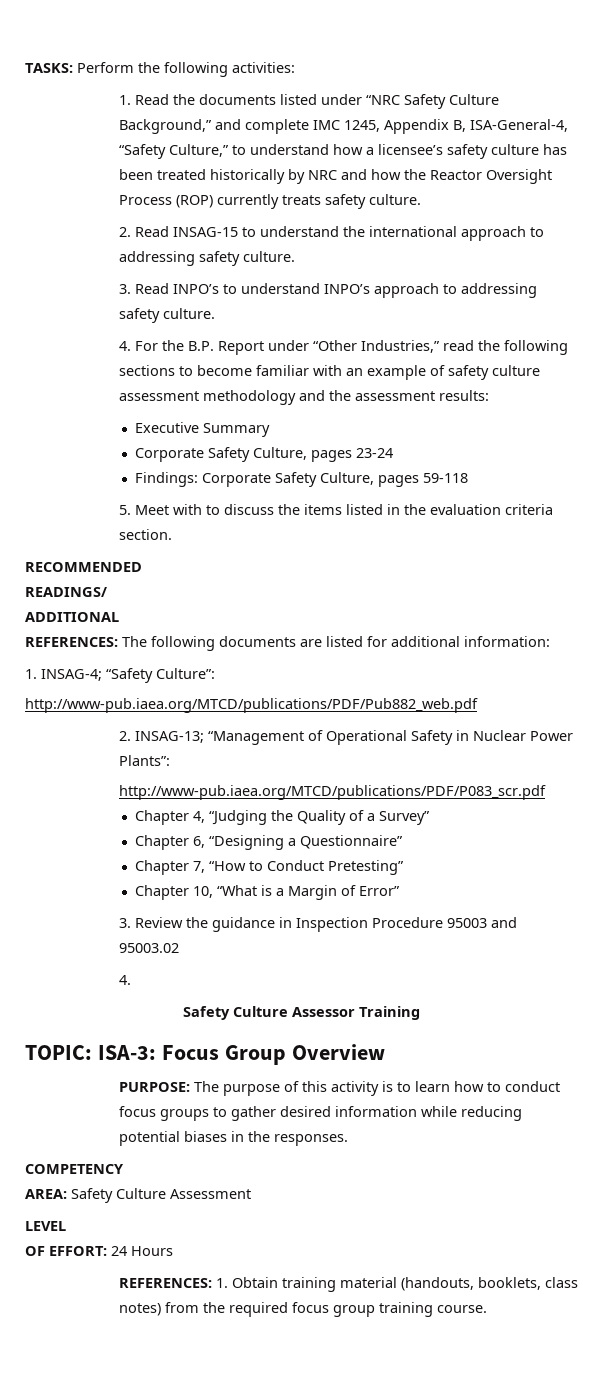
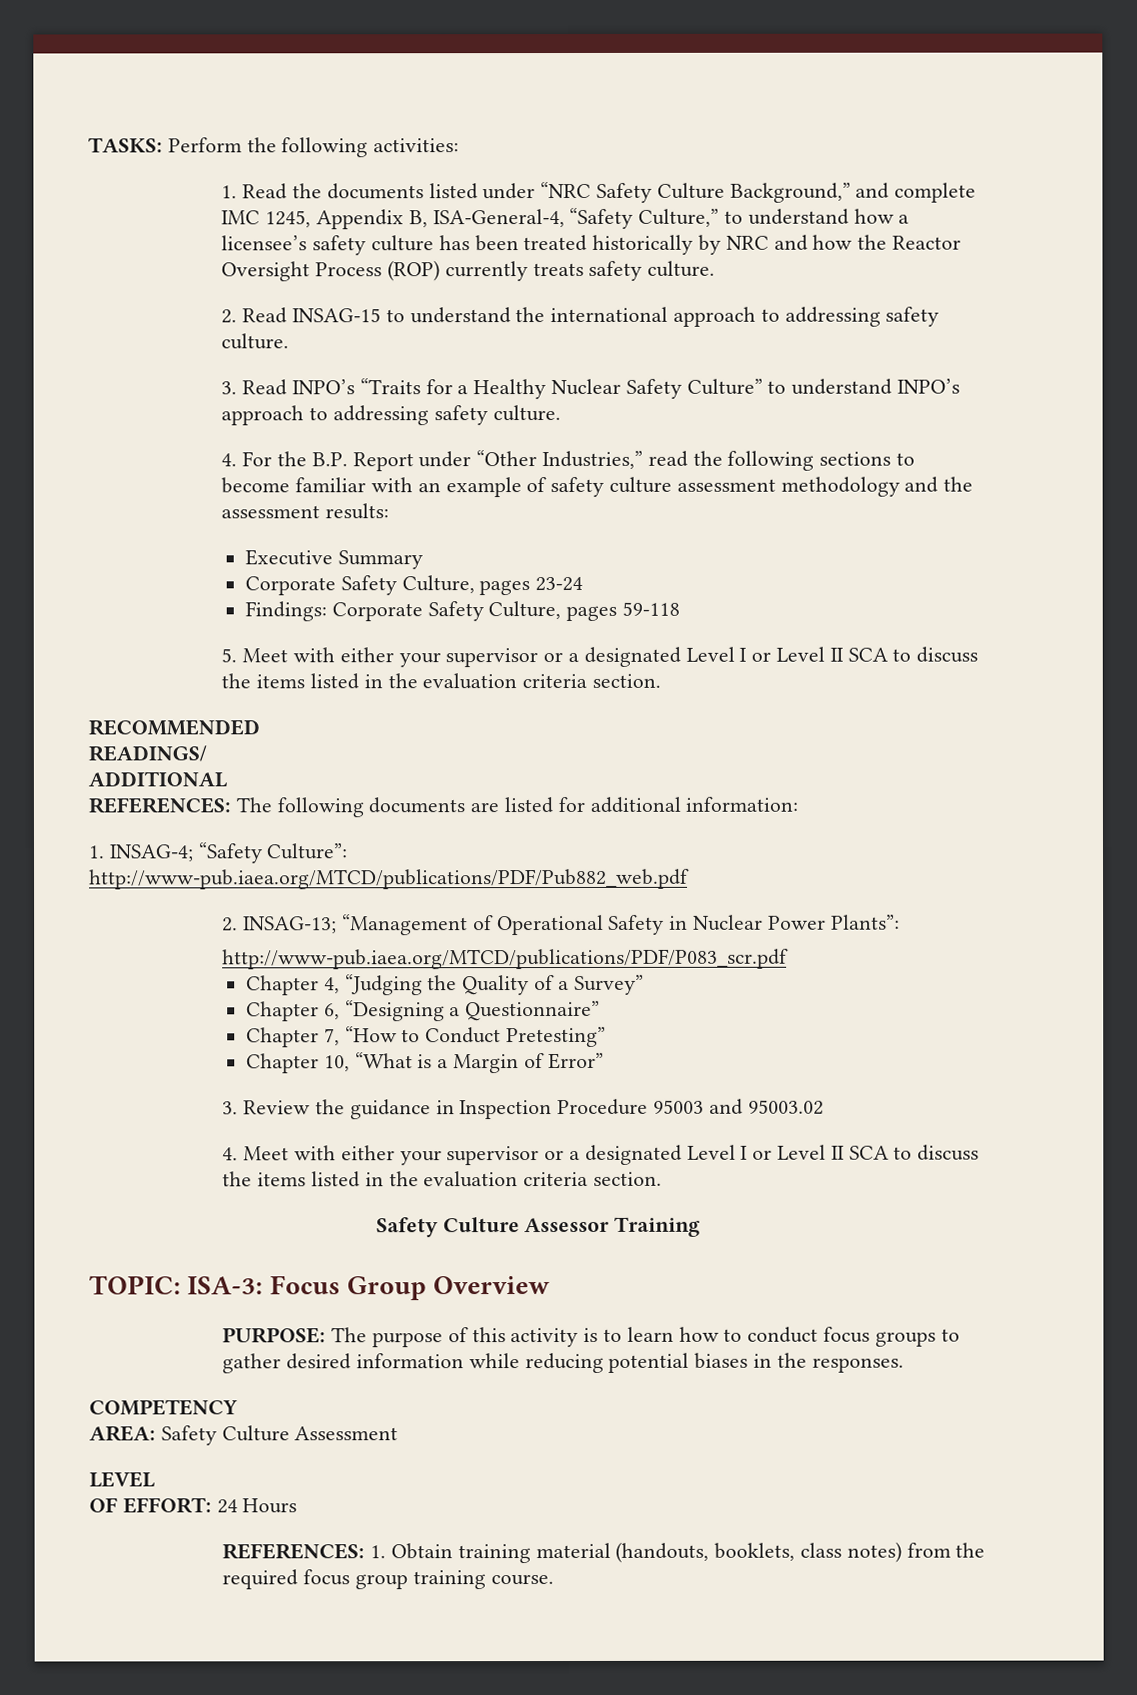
- 3. Read INPO’s to understand INPO’s approach to addressing safety culture.
+ 3. Read INPO’s “Traits for a Healthy Nuclear Safety Culture” to understand INPO’s approach to addressing safety culture.
- 5. Meet with to discuss the items listed in the evaluation criteria section.
+ 5. Meet with either your supervisor or a designated Level I or Level II SCA to discuss the items listed in the evaluation criteria section.
  3. Review the guidance in Inspection Procedure 95003 and 95003.02
- 4.
+ 4. Meet with either your supervisor or a designated Level I or Level II SCA to discuss the items listed in the evaluation criteria section.

